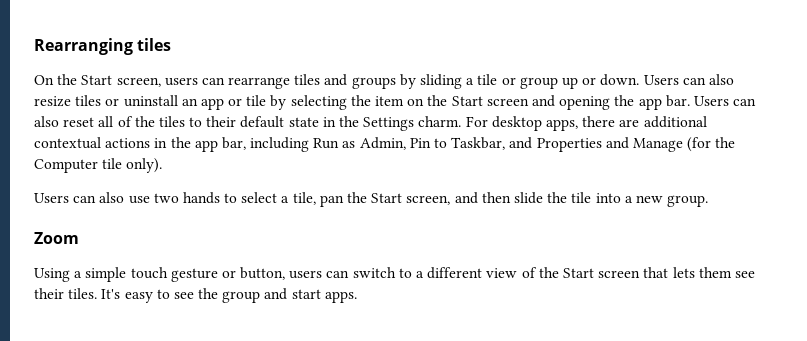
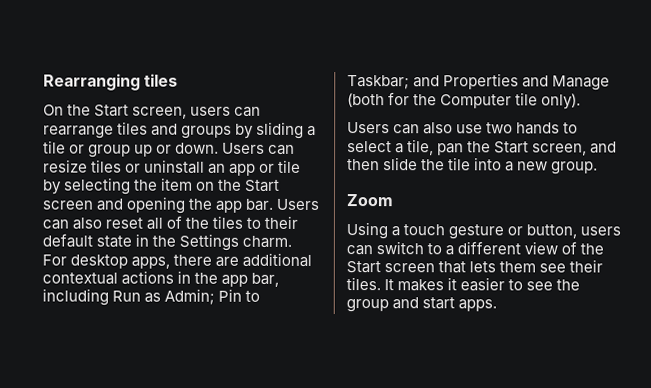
- Users can also resize tiles or uninstall an app or tile by selecting the item on the Start screen and opening the app bar.
+ Users can resize tiles or uninstall an app or tile by selecting the item on the Start screen and opening the app bar.
- For desktop apps, there are additional contextual actions in the app bar, including Run as Admin, Pin to Taskbar, and Properties and Manage (for the Computer tile only).
+ For desktop apps, there are additional contextual actions in the app bar, including Run as Admin; Pin to Taskbar; and Properties and Manage (both for the Computer tile only).
- Using a simple touch gesture or button, users can switch to a different view of the Start screen that lets them see their tiles.
+ Using a touch gesture or button, users can switch to a different view of the Start screen that lets them see their tiles.
- It's easy to see the group and start apps.
+ It makes it easier to see the group and start apps.

